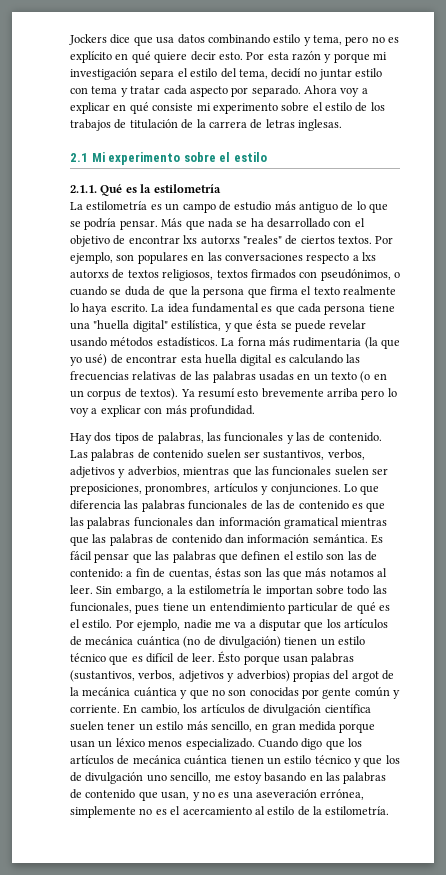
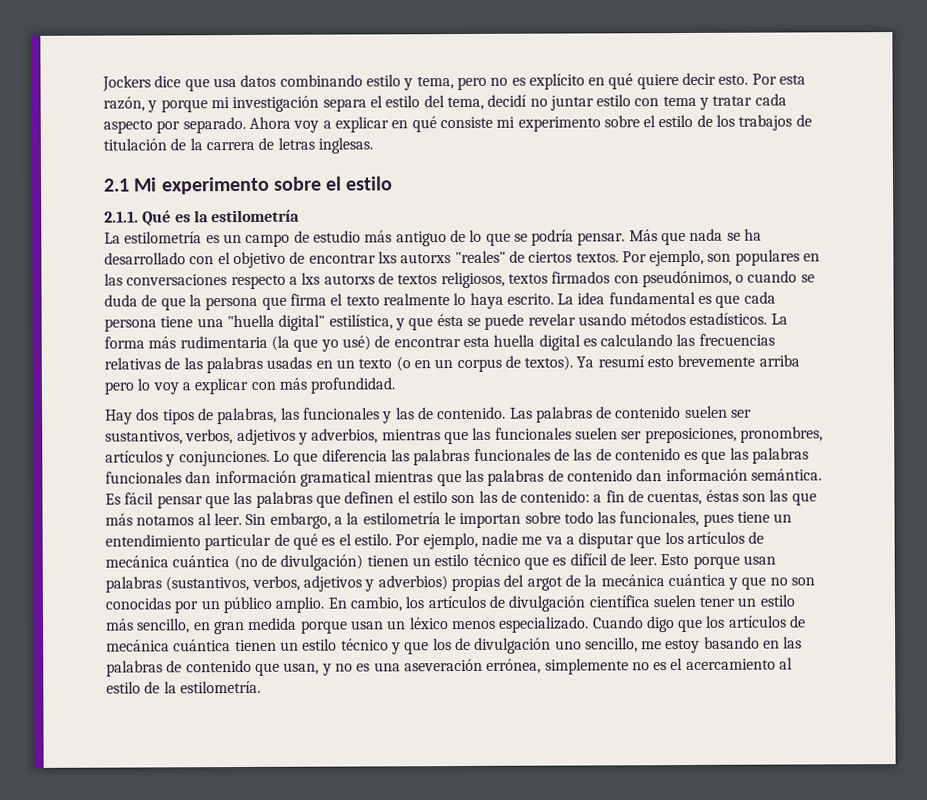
- Por esta razón y porque mi investigación separa el estilo del tema, decidí no juntar estilo con tema y tratar cada aspecto por separado.
+ Por esta razón, y porque mi investigación separa el estilo del tema, decidí no juntar estilo con tema y tratar cada aspecto por separado.
- La forna más rudimentaria (la que yo usé) de encontrar esta huella digital es calculando las frecuencias relativas de las palabras usadas en un texto (o en un corpus de textos).
+ La forma más rudimentaria (la que yo usé) de encontrar esta huella digital es calculando las frecuencias relativas de las palabras usadas en un texto (o en un corpus de textos).
- Ésto porque usan palabras (sustantivos, verbos, adjetivos y adverbios) propias del argot de la mecánica cuántica y que no son conocidas por gente común y corriente.
+ Esto porque usan palabras (sustantivos, verbos, adjetivos y adverbios) propias del argot de la mecánica cuántica y que no son conocidas por un público amplio.

